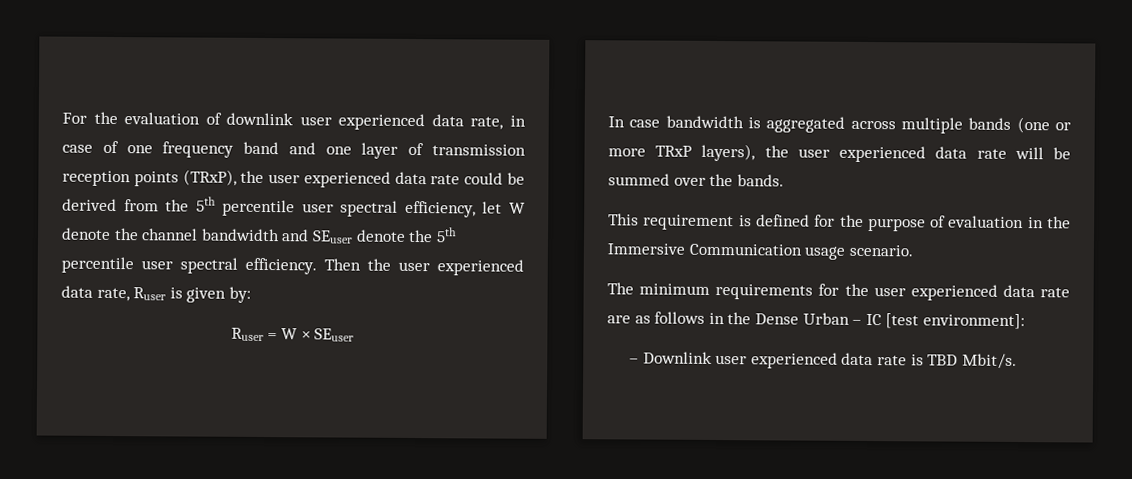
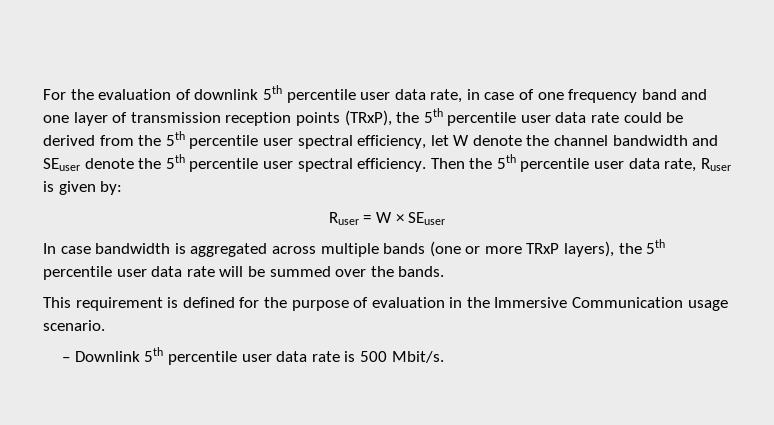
- For the evaluation of downlink user experienced data rate, in case of one frequency band and one layer of transmission reception points (TRxP), the user experienced data rate could be derived from the 5th percentile user spectral efficiency, let W denote the channel bandwidth and SEuser denote the 5th percentile user spectral efficiency.
+ For the evaluation of downlink 5th percentile user data rate, in case of one frequency band and one layer of transmission reception points (TRxP), the 5th percentile user data rate could be derived from the 5th percentile user spectral efficiency, let W denote the channel bandwidth and SEuser denote the 5th percentile user spectral efficiency.
- Then the user experienced data rate, Ruser is given by:
+ Then the 5th percentile user data rate, Ruser is given by:
- In case bandwidth is aggregated across multiple bands (one or more TRxP layers), the user experienced data rate will be summed over the bands.
+ In case bandwidth is aggregated across multiple bands (one or more TRxP layers), the 5th percentile user data rate will be summed over the bands.
- The minimum requirements for the user experienced data rate are as follows in the Dense Urban – IC [test environment]:
- – Downlink user experienced data rate is TBD Mbit/s.
+ – Downlink 5th percentile user data rate is 500 Mbit/s.

